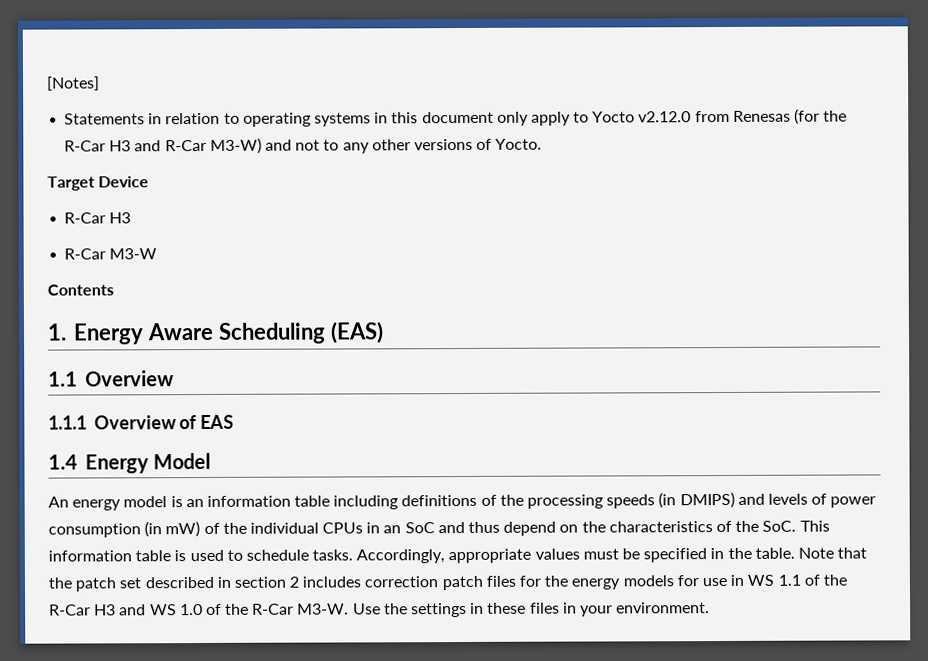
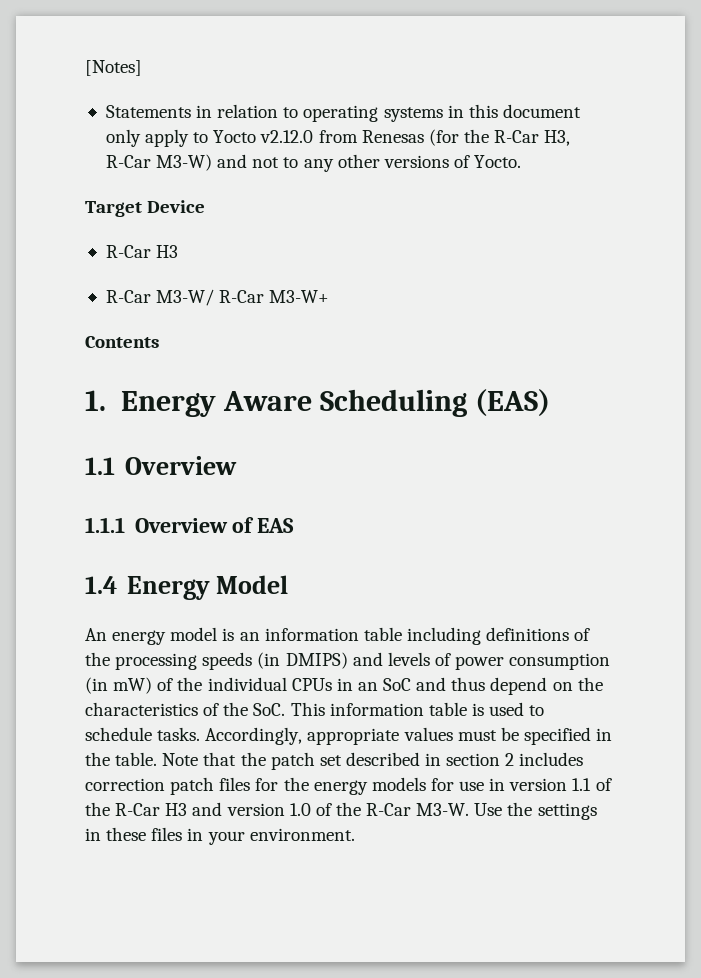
- Statements in relation to operating systems in this document only apply to Yocto v2.12.0 from Renesas (for the R-Car H3 and R-Car M3-W) and not to any other versions of Yocto.
+ Statements in relation to operating systems in this document only apply to Yocto v2.12.0 from Renesas (for the R-Car H3, R-Car M3-W) and not to any other versions of Yocto.
- R-Car M3-W
+ R-Car M3-W/ R-Car M3-W+
- Note that the patch set described in section 2 includes correction patch files for the energy models for use in WS 1.1 of the R-Car H3 and WS 1.0 of the R-Car M3-W.
+ Note that the patch set described in section 2 includes correction patch files for the energy models for use in version 1.1 of the R-Car H3 and version 1.0 of the R-Car M3-W.

